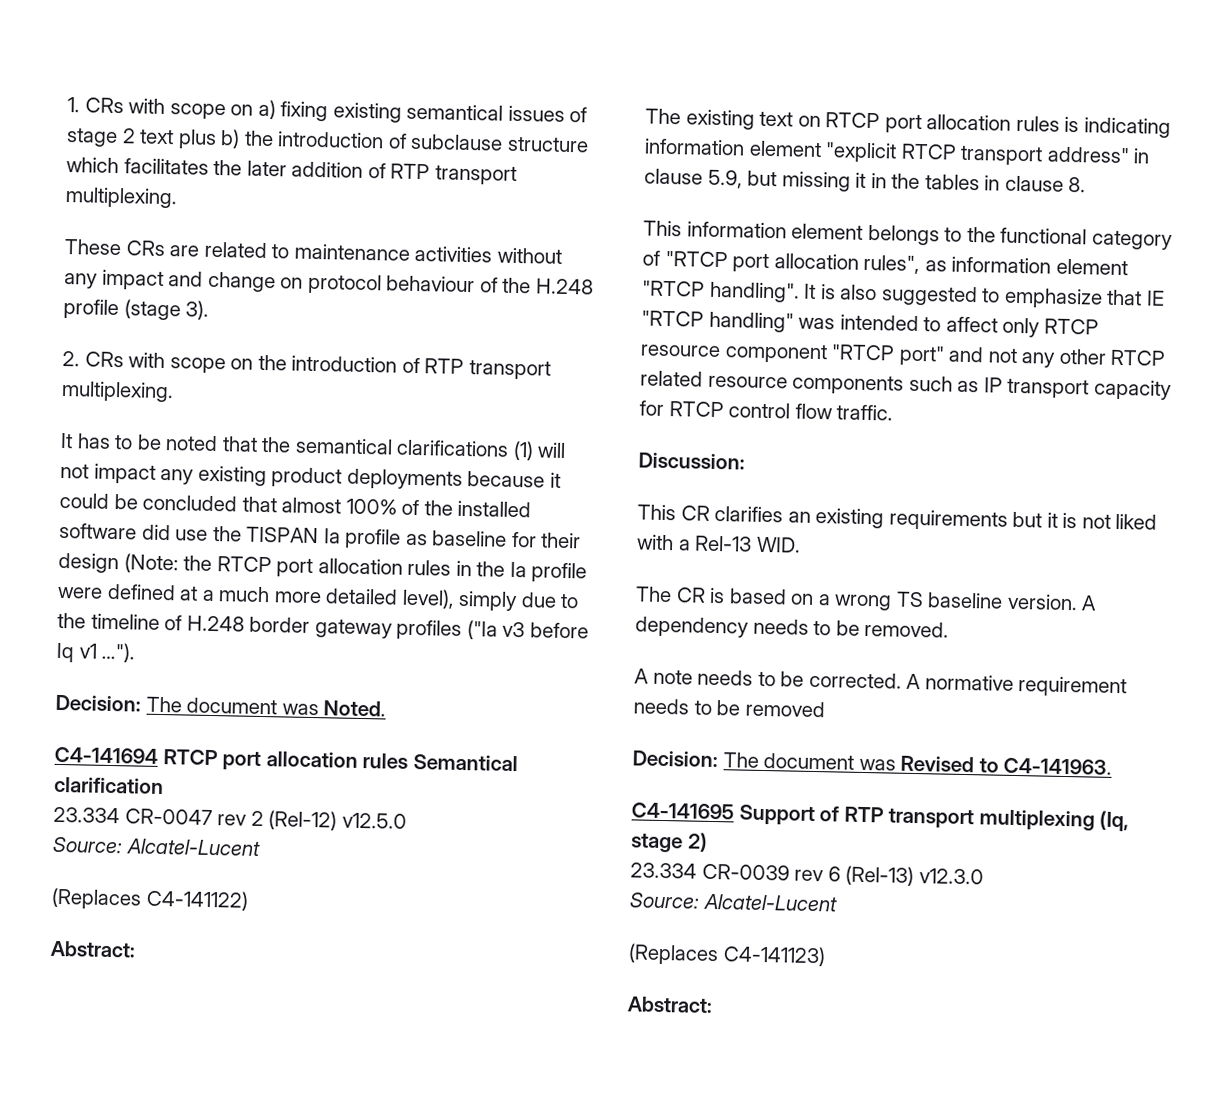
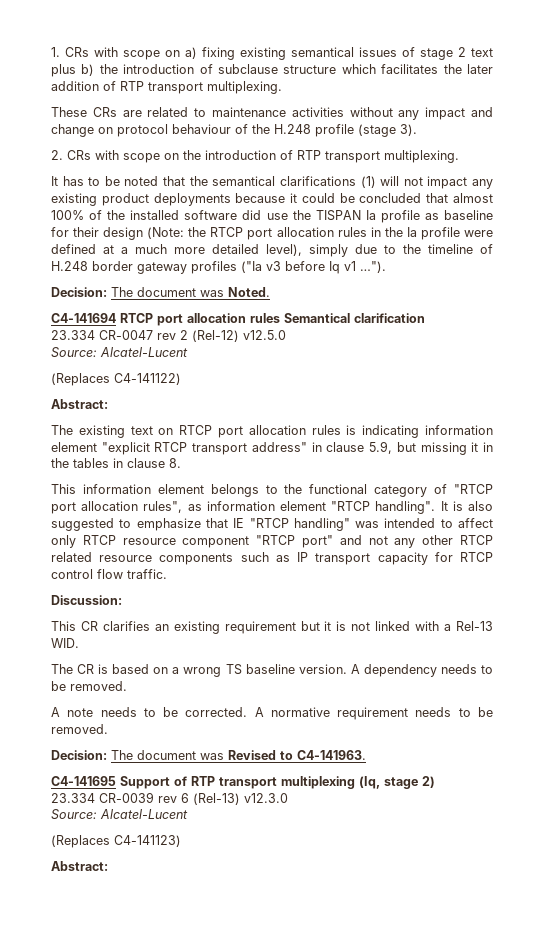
- This CR clarifies an existing requirements but it is not liked with a Rel-13 WID.
+ This CR clarifies an existing requirement but it is not linked with a Rel-13 WID.
- A normative requirement needs to be removed
+ A normative requirement needs to be removed.

